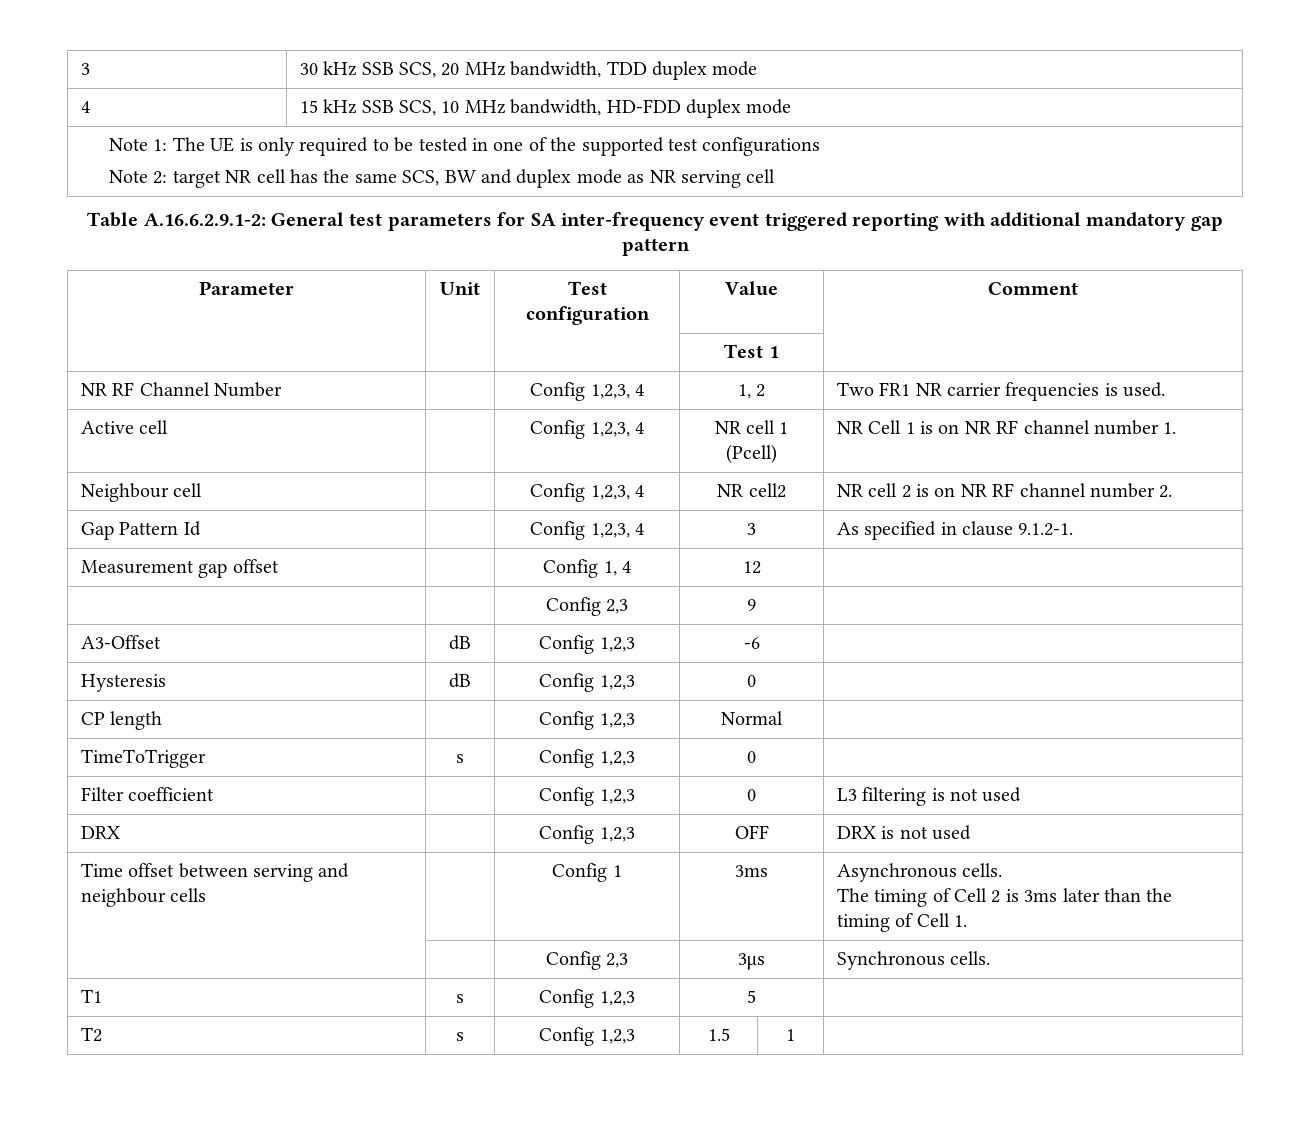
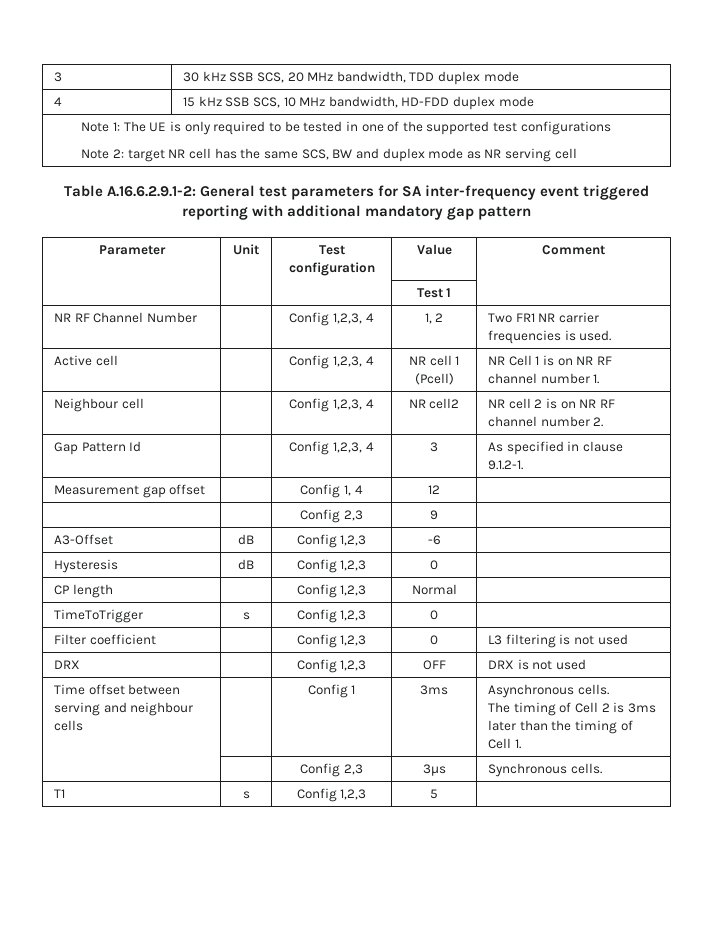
- T2 | s | Config 1,2,3 | 1.5 | 1 |

